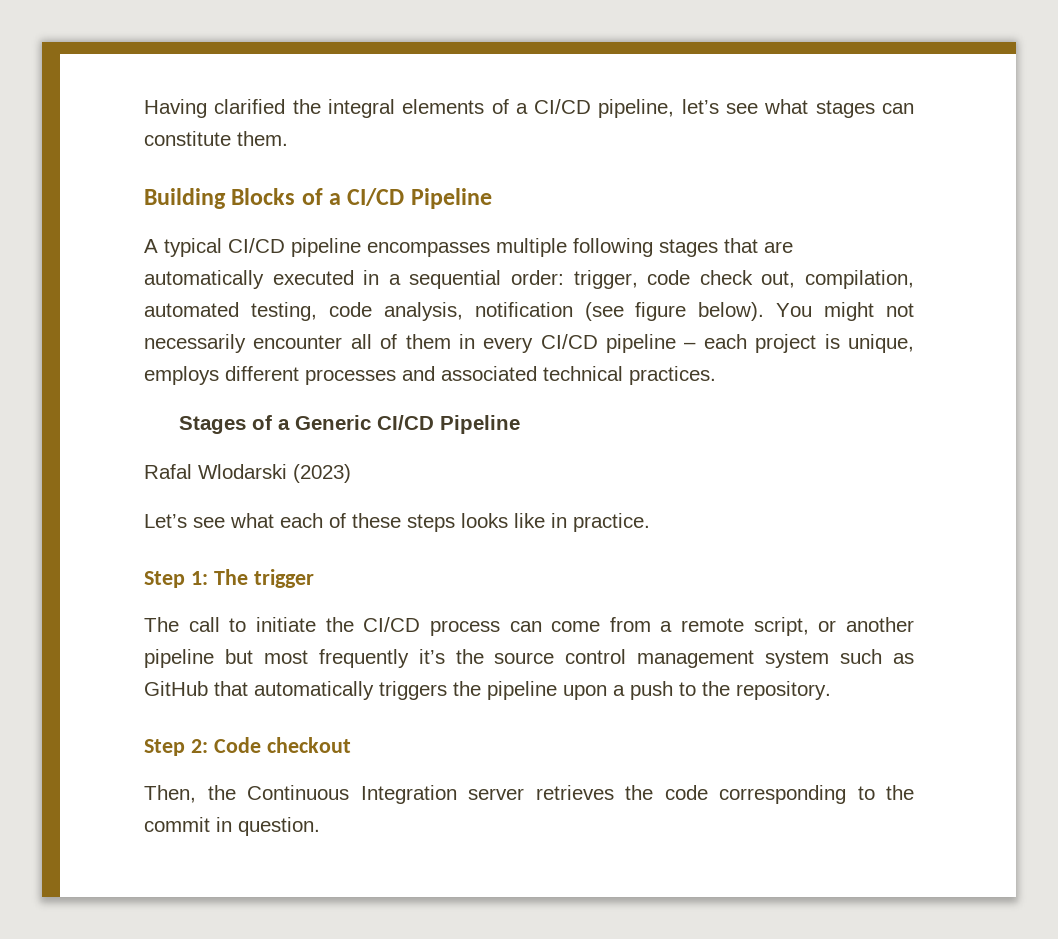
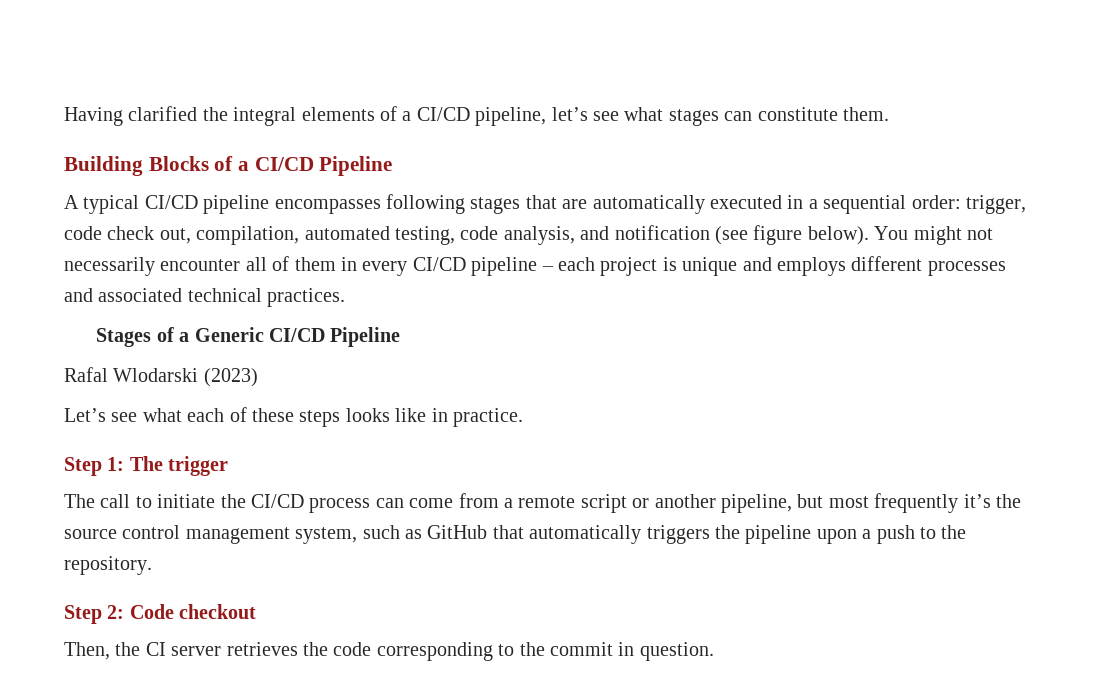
- A typical CI/CD pipeline encompasses multiple following stages that are automatically executed in a sequential order: trigger, code check out, compilation, automated testing, code analysis, notification (see figure below).
+ A typical CI/CD pipeline encompasses following stages that are automatically executed in a sequential order: trigger, code check out, compilation, automated testing, code analysis, and notification (see figure below).
- You might not necessarily encounter all of them in every CI/CD pipeline – each project is unique, employs different processes and associated technical practices.
+ You might not necessarily encounter all of them in every CI/CD pipeline – each project is unique and employs different processes and associated technical practices.
- The call to initiate the CI/CD process can come from a remote script, or another pipeline but most frequently it’s the source control management system such as GitHub that automatically triggers the pipeline upon a push to the repository.
+ The call to initiate the CI/CD process can come from a remote script or another pipeline, but most frequently it’s the source control management system, such as GitHub that automatically triggers the pipeline upon a push to the repository.
- Then, the Continuous Integration server retrieves the code corresponding to the commit in question.
+ Then, the CI server retrieves the code corresponding to the commit in question.

